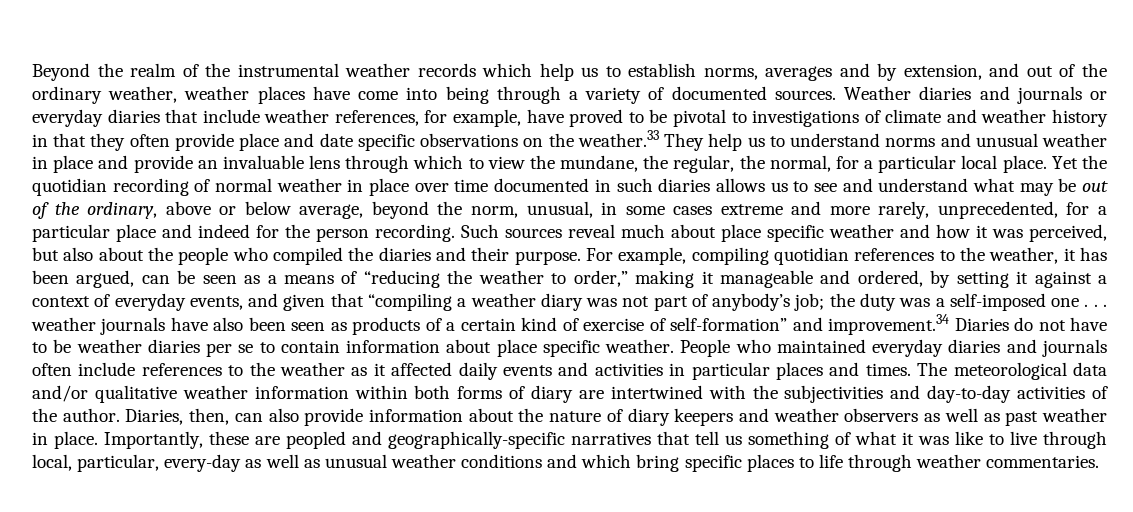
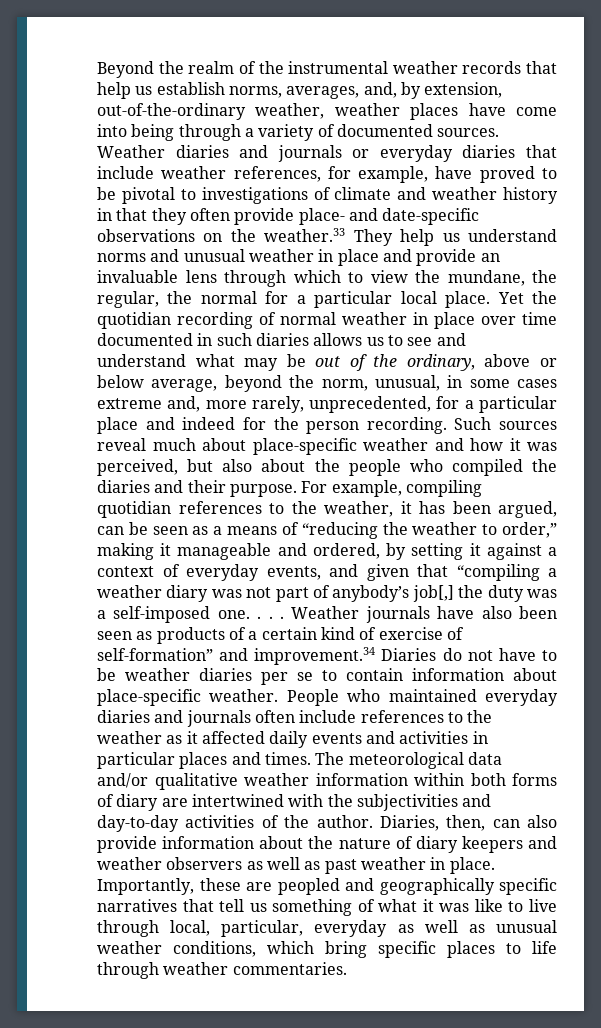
- Beyond the realm of the instrumental weather records which help us to establish norms, averages and by extension, and out of the ordinary weather, weather places have come into being through a variety of documented sources.
+ Beyond the realm of the instrumental weather records that help us establish norms, averages, and, by extension, out-of-the-ordinary weather, weather places have come into being through a variety of documented sources.
- Weather diaries and journals or everyday diaries that include weather references, for example, have proved to be pivotal to investigations of climate and weather history in that they often provide place and date specific observations on the weather.33 They help us to understand norms and unusual weather in place and provide an invaluable lens through which to view the mundane, the regular, the normal, for a particular local place.
+ Weather diaries and journals or everyday diaries that include weather references, for example, have proved to be pivotal to investigations of climate and weather history in that they often provide place- and date-specific observations on the weather.33 They help us understand norms and unusual weather in place and provide an invaluable lens through which to view the mundane, the regular, the normal for a particular local place.
- Yet the quotidian recording of normal weather in place over time documented in such diaries allows us to see and understand what may be out of the ordinary, above or below average, beyond the norm, unusual, in some cases extreme and more rarely, unprecedented, for a particular place and indeed for the person recording.
+ Yet the quotidian recording of normal weather in place over time documented in such diaries allows us to see and understand what may be out of the ordinary, above or below average, beyond the norm, unusual, in some cases extreme and, more rarely, unprecedented, for a particular place and indeed for the person recording.
- Such sources reveal much about place specific weather and how it was perceived, but also about the people who compiled the diaries and their purpose.
+ Such sources reveal much about place-specific weather and how it was perceived, but also about the people who compiled the diaries and their purpose.
- For example, compiling quotidian references to the weather, it has been argued, can be seen as a means of “reducing the weather to order,” making it manageable and ordered, by setting it against a context of everyday events, and given that “compiling a weather diary was not part of anybody’s job; the duty was a self-imposed one . . . weather journals have also been seen as products of a certain kind of exercise of self-formation” and improvement.34 Diaries do not have to be weather diaries per se to contain information about place specific weather.
+ For example, compiling quotidian references to the weather, it has been argued, can be seen as a means of “reducing the weather to order,” making it manageable and ordered, by setting it against a context of everyday events, and given that “compiling a weather diary was not part of anybody’s job[,] the duty was a self-imposed one. . . . Weather journals have also been seen as products of a certain kind of exercise of self-formation” and improvement.34 Diaries do not have to be weather diaries per se to contain information about place-specific weather.
- Importantly, these are peopled and geographically-specific narratives that tell us something of what it was like to live through local, particular, every-day as well as unusual weather conditions and which bring specific places to life through weather commentaries.
+ Importantly, these are peopled and geographically specific narratives that tell us something of what it was like to live through local, particular, everyday as well as unusual weather conditions, which bring specific places to life through weather commentaries.

